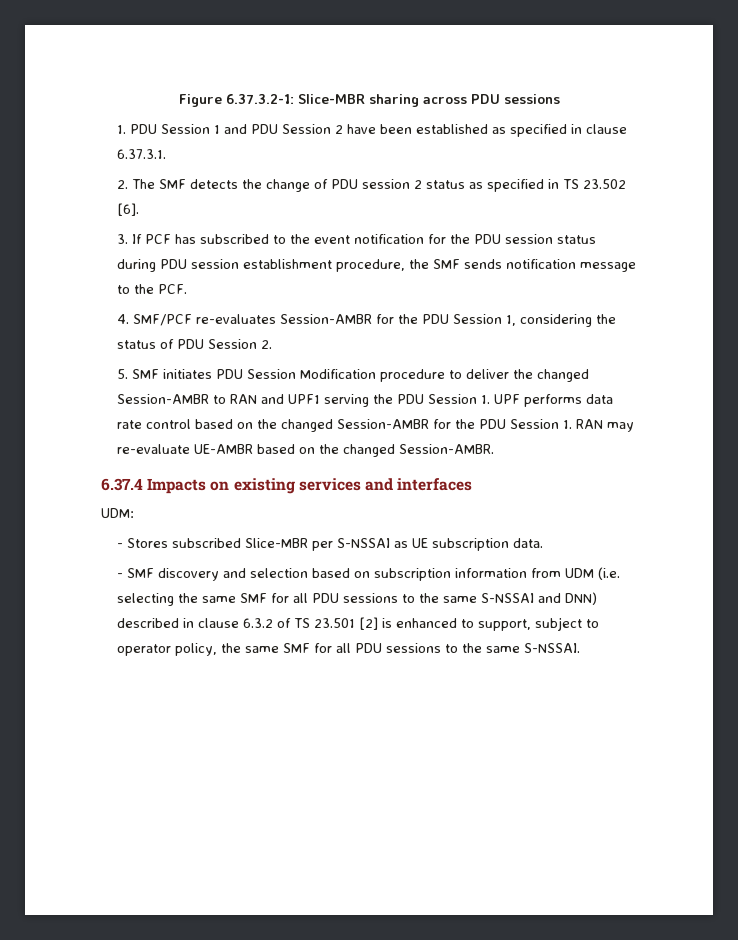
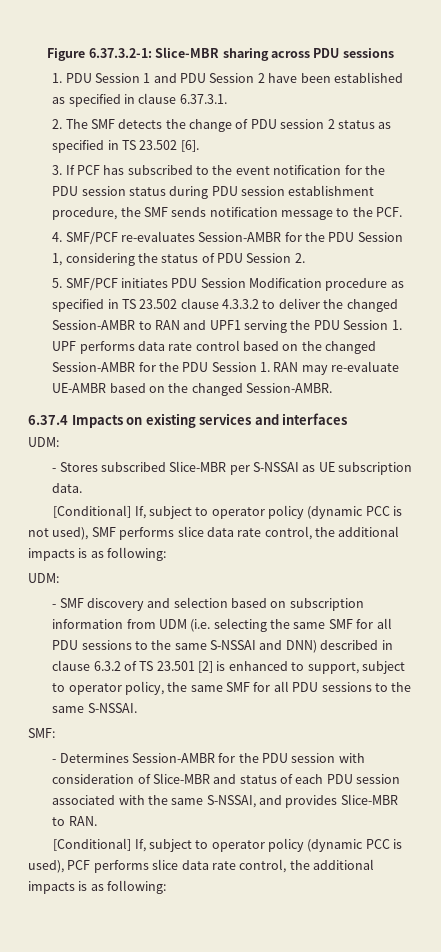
- 5. SMF initiates PDU Session Modification procedure to deliver the changed Session-AMBR to RAN and UPF1 serving the PDU Session 1. UPF performs data rate control based on the changed Session-AMBR for the PDU Session 1. RAN may re-evaluate UE-AMBR based on the changed Session-AMBR.
+ 5. SMF/PCF initiates PDU Session Modification procedure as specified in TS 23.502 clause 4.3.3.2 to deliver the changed Session-AMBR to RAN and UPF1 serving the PDU Session 1. UPF performs data rate control based on the changed Session-AMBR for the PDU Session 1. RAN may re-evaluate UE-AMBR based on the changed Session-AMBR.
+ [Conditional] If, subject to operator policy (dynamic PCC is not used), SMF performs slice data rate control, the additional impacts is as following:
+ UDM:
+ SMF:
+ - Determines Session-AMBR for the PDU session with consideration of Slice-MBR and status of each PDU session associated with the same S-NSSAI, and provides Slice-MBR to RAN.
+ [Conditional] If, subject to operator policy (dynamic PCC is used), PCF performs slice data rate control, the additional impacts is as following:

